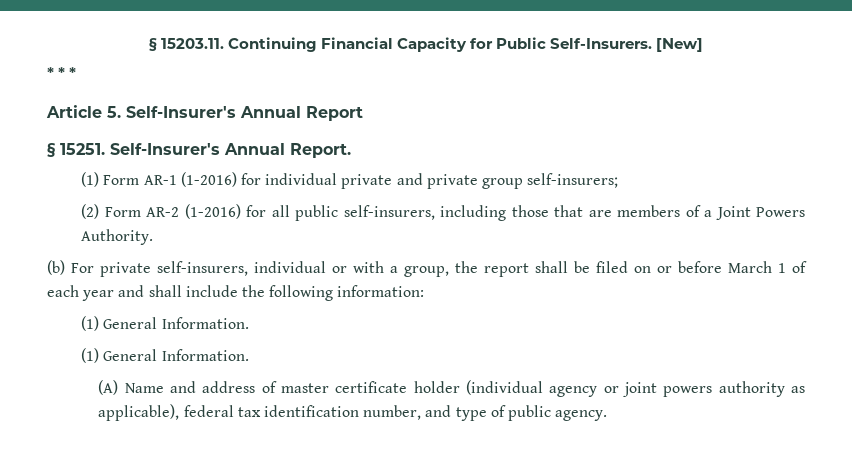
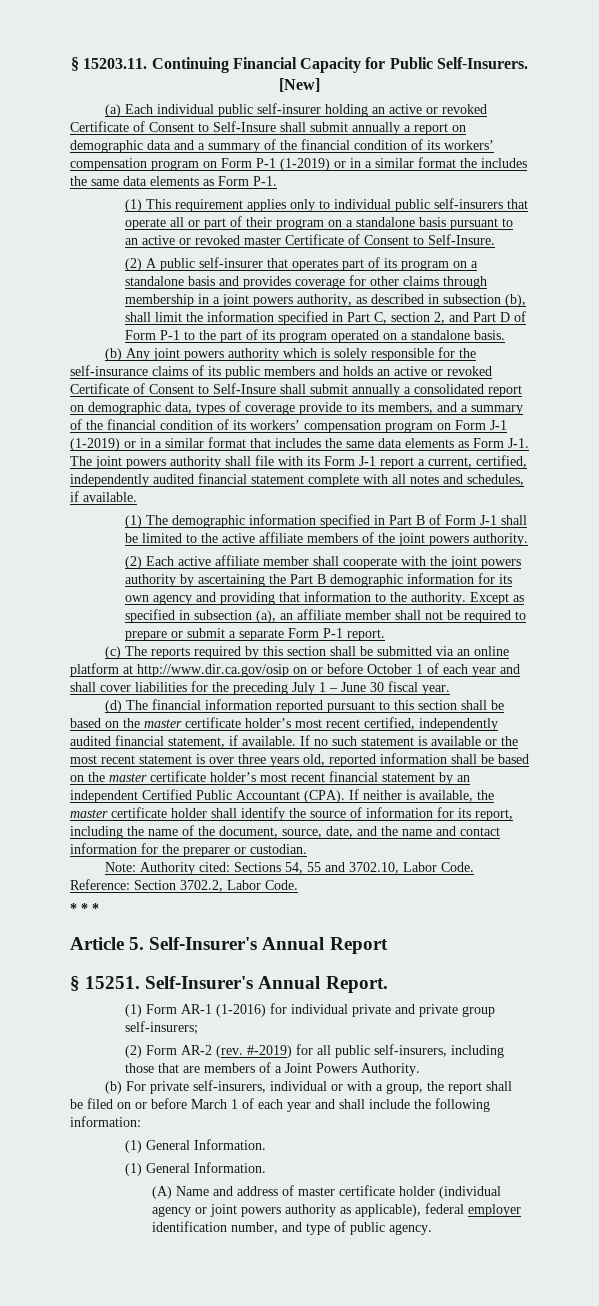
+ (a) Each individual public self-insurer holding an active or revoked Certificate of Consent to Self-Insure shall submit annually a report on demographic data and a summary of the financial condition of its workers’ compensation program on Form P-1 (1-2019) or in a similar format the includes the same data elements as Form P-1.
+ (1) This requirement applies only to individual public self-insurers that operate all or part of their program on a standalone basis pursuant to an active or revoked master Certificate of Consent to Self-Insure.
+ (2) A public self-insurer that operates part of its program on a standalone basis and provides coverage for other claims through membership in a joint powers authority, as described in subsection (b), shall limit the information specified in Part C, section 2, and Part D of Form P-1 to the part of its program operated on a standalone basis.
+ (b) Any joint powers authority which is solely responsible for the self-insurance claims of its public members and holds an active or revoked Certificate of Consent to Self-Insure shall submit annually a consolidated report on demographic data, types of coverage provide to its members, and a summary of the financial condition of its workers’ compensation program on Form J-1 (1-2019) or in a similar format that includes the same data elements as Form J-1. The joint powers authority shall file with its Form J-1 report a current, certified, independently audited financial statement complete with all notes and schedules, if available.
+ (1) The demographic information specified in Part B of Form J-1 shall be limited to the active affiliate members of the joint powers authority.
+ (2) Each active affiliate member shall cooperate with the joint powers authority by ascertaining the Part B demographic information for its own agency and providing that information to the authority. Except as specified in subsection (a), an affiliate member shall not be required to prepare or submit a separate Form P-1 report.
+ (c) The reports required by this section shall be submitted via an online platform at http://www.dir.ca.gov/osip on or before October 1 of each year and shall cover liabilities for the preceding July 1 – June 30 fiscal year.
+ (d) The financial information reported pursuant to this section shall be based on the master certificate holder’s most recent certified, independently audited financial statement, if available. If no such statement is available or the most recent statement is over three years old, reported information shall be based on the master certificate holder’s most recent financial statement by an independent Certified Public Accountant (CPA). If neither is available, the master certificate holder shall identify the source of information for its report, including the name of the document, source, date, and the name and contact information for the preparer or custodian.
+ Note: Authority cited: Sections 54, 55 and 3702.10, Labor Code. Reference: Section 3702.2, Labor Code.
- (2) Form AR-2 (1-2016) for all public self-insurers, including those that are members of a Joint Powers Authority.
+ (2) Form AR-2 (rev. #-2019) for all public self-insurers, including those that are members of a Joint Powers Authority.
- (A) Name and address of master certificate holder (individual agency or joint powers authority as applicable), federal tax identification number, and type of public agency.
+ (A) Name and address of master certificate holder (individual agency or joint powers authority as applicable), federal employer identification number, and type of public agency.

